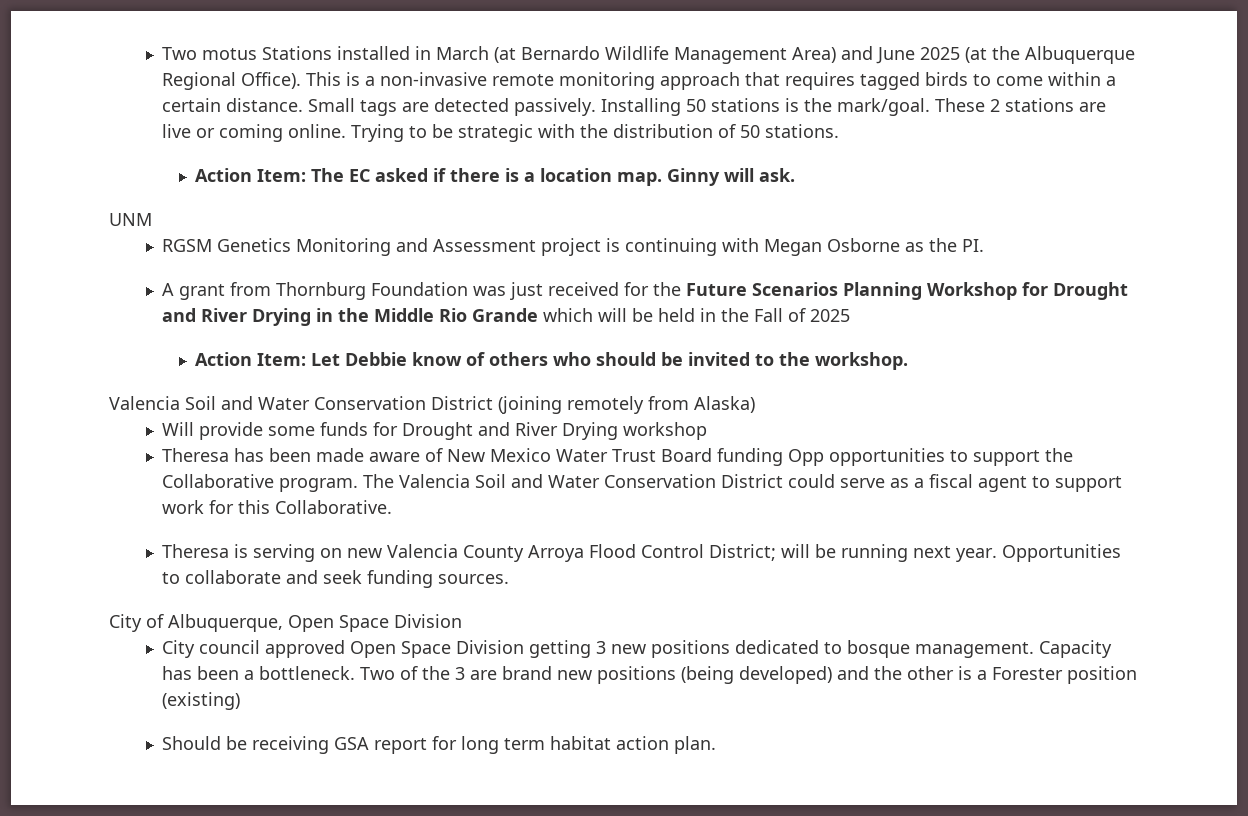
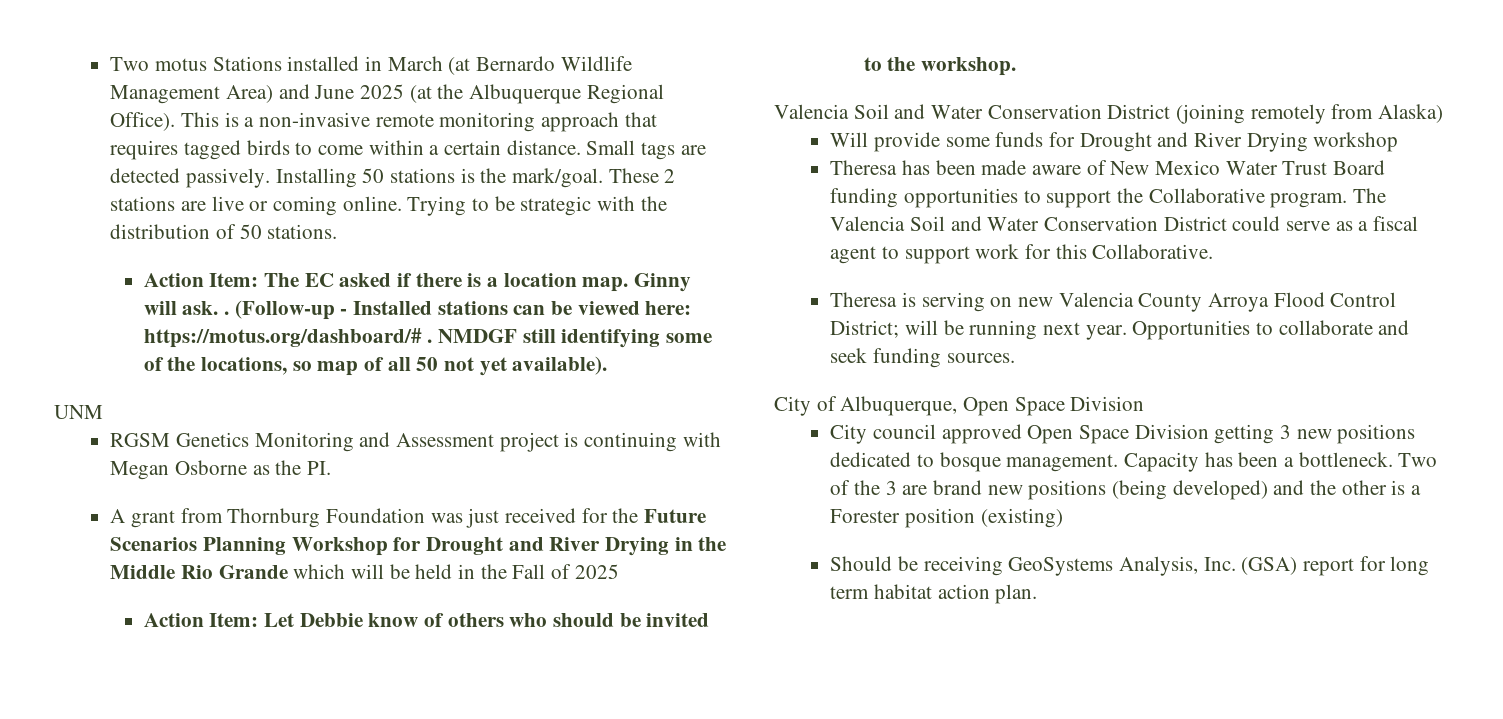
- Ginny will ask.
+ Ginny will ask. . (Follow-up - Installed stations can be viewed here: https://motus.org/dashboard/# . NMDGF still identifying some of the locations, so map of all 50 not yet available).
- Theresa has been made aware of New Mexico Water Trust Board funding Opp opportunities to support the Collaborative program.
+ Theresa has been made aware of New Mexico Water Trust Board funding opportunities to support the Collaborative program.
- Should be receiving GSA report for long term habitat action plan.
+ Should be receiving GeoSystems Analysis, Inc. (GSA) report for long term habitat action plan.

